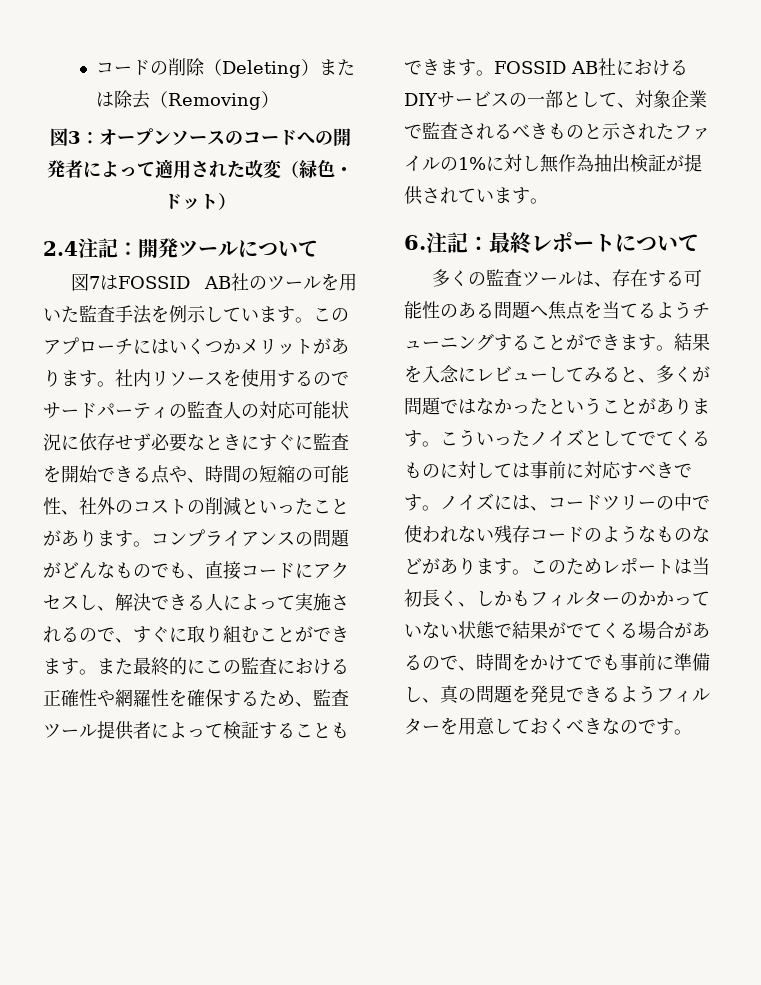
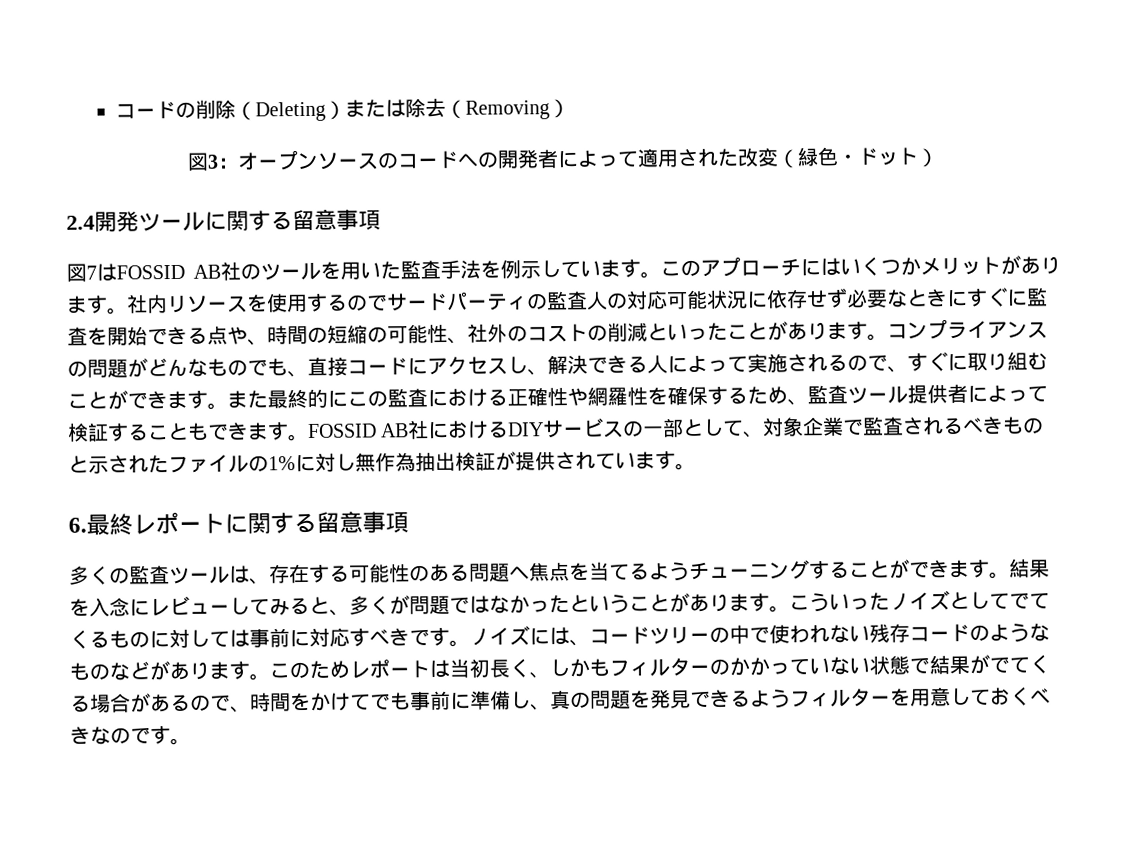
- 2.4注記：開発ツールについて
+ 2.4開発ツールに関する留意事項
- 6.注記：最終レポートについて
+ 6.最終レポートに関する留意事項

